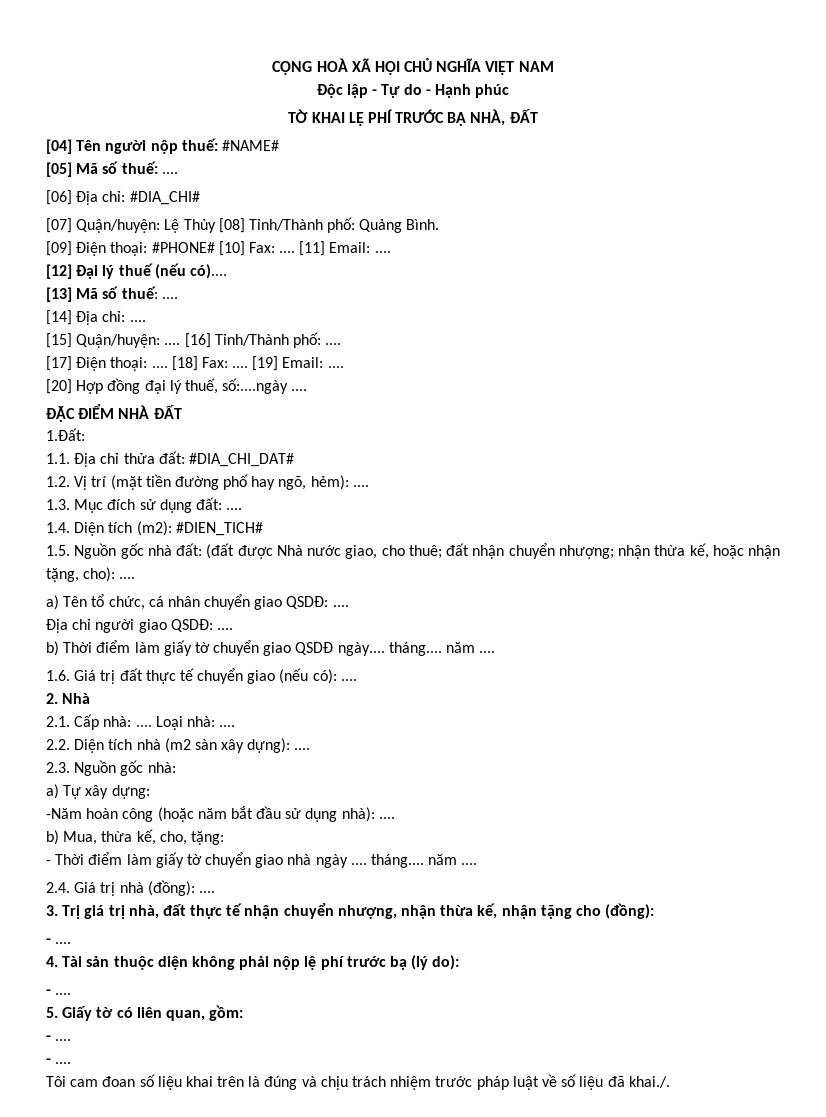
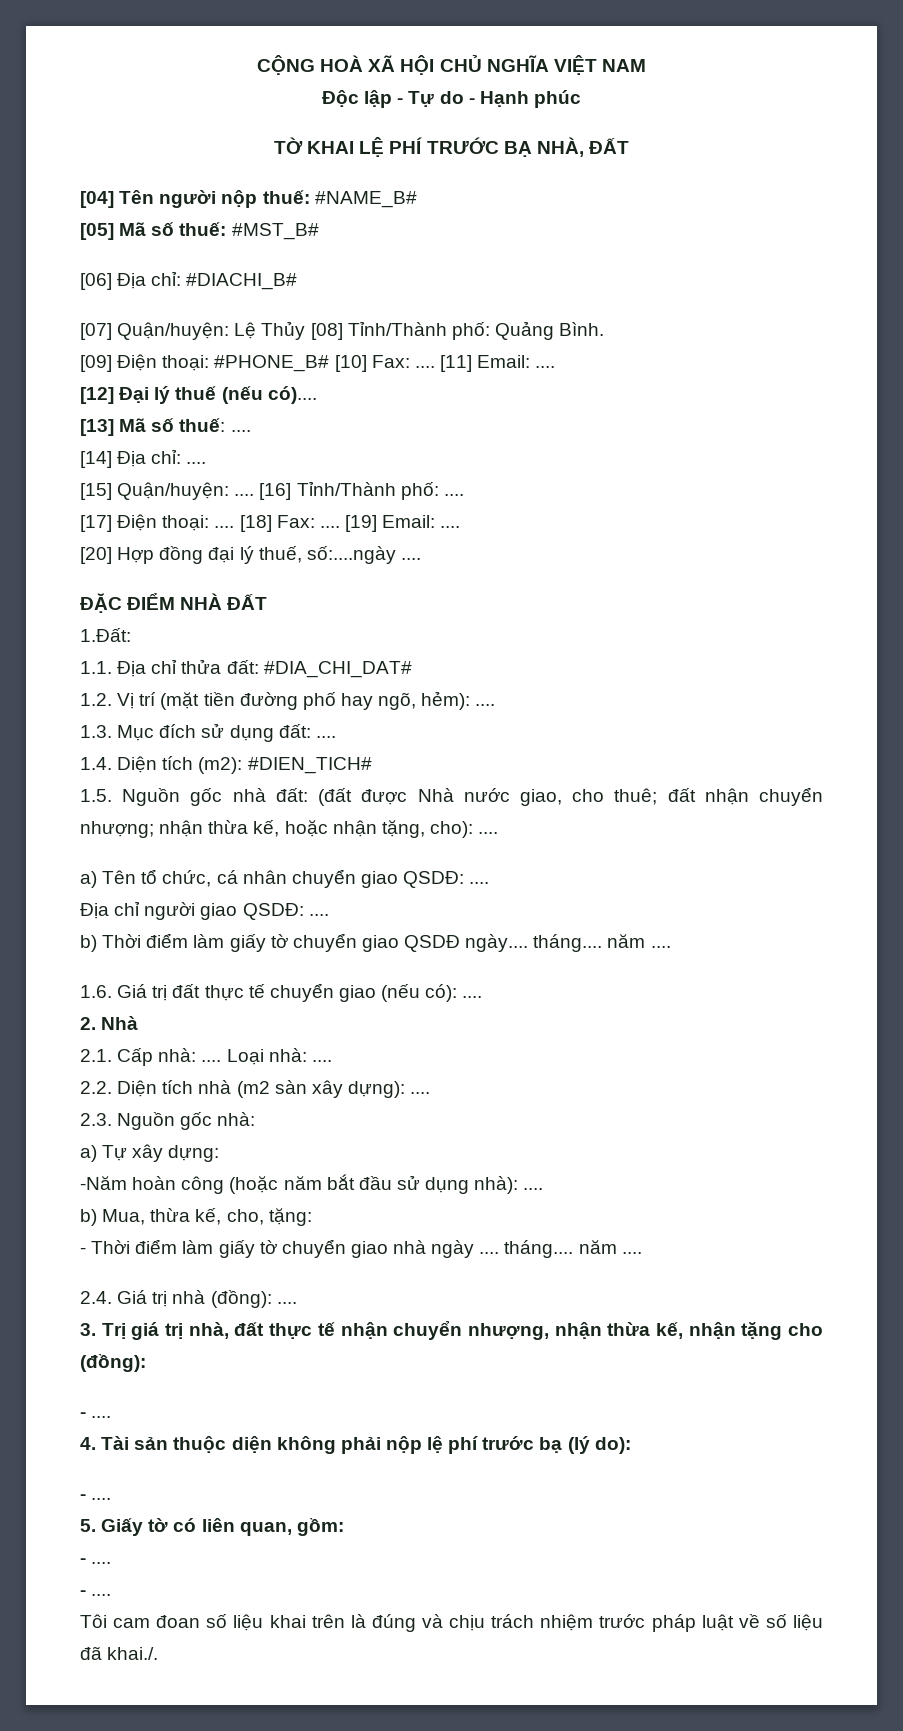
- [04] Tên người nộp thuế: #NAME#
+ [04] Tên người nộp thuế: #NAME_B#
- [05] Mã số thuế: ....
+ [05] Mã số thuế: #MST_B#
- [06] Địa chỉ: #DIA_CHI#
+ [06] Địa chỉ: #DIACHI_B#
- [09] Điện thoại: #PHONE# [10] Fax: ....
+ [09] Điện thoại: #PHONE_B# [10] Fax: ....

